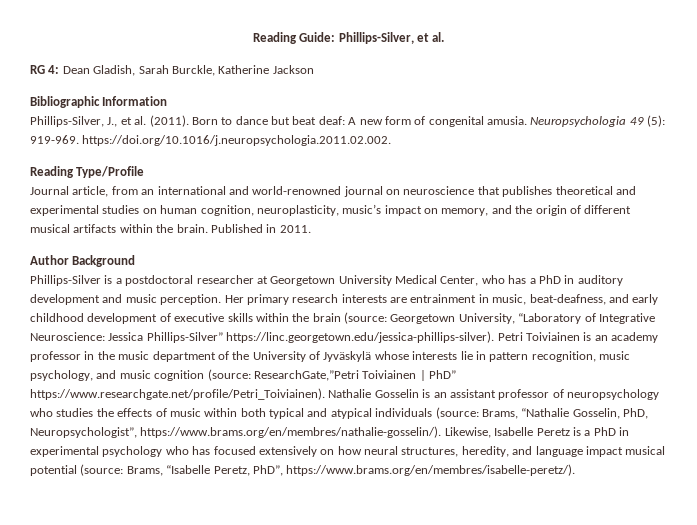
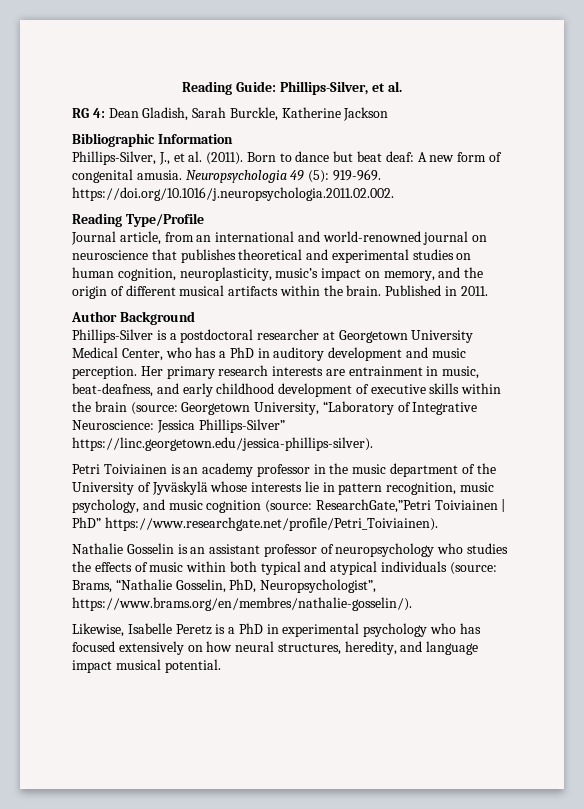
- Jessica Phillips-Silver” https://linc.georgetown.edu/jessica-phillips-silver). Petri Toiviainen is an academy professor in the music department of the University of Jyväskylä whose interests lie in pattern recognition, music psychology, and music cognition (source:
+ Jessica Phillips-Silver” https://linc.georgetown.edu/jessica-phillips-silver).
+ Petri Toiviainen is an academy professor in the music department of the University of Jyväskylä whose interests lie in pattern recognition, music psychology, and music cognition (source:
- ResearchGate,”Petri Toiviainen | PhD” https://www.researchgate.net/profile/Petri_Toiviainen). Nathalie Gosselin is an assistant professor of neuropsychology who studies the effects of music within both typical and atypical individuals (source:
+ ResearchGate,”Petri Toiviainen | PhD” https://www.researchgate.net/profile/Petri_Toiviainen).
+ Nathalie Gosselin is an assistant professor of neuropsychology who studies the effects of music within both typical and atypical individuals (source:
- Brams, “Nathalie Gosselin, PhD, Neuropsychologist”, https://www.brams.org/en/membres/nathalie-gosselin/). Likewise, Isabelle Peretz is a PhD in experimental psychology who has focused extensively on how neural structures, heredity, and language impact musical potential (source: Brams, “Isabelle Peretz, PhD”, https://www.brams.org/en/membres/isabelle-peretz/).
+ Brams, “Nathalie Gosselin, PhD, Neuropsychologist”, https://www.brams.org/en/membres/nathalie-gosselin/).
+ Likewise, Isabelle Peretz is a PhD in experimental psychology who has focused extensively on how neural structures, heredity, and language impact musical potential.

